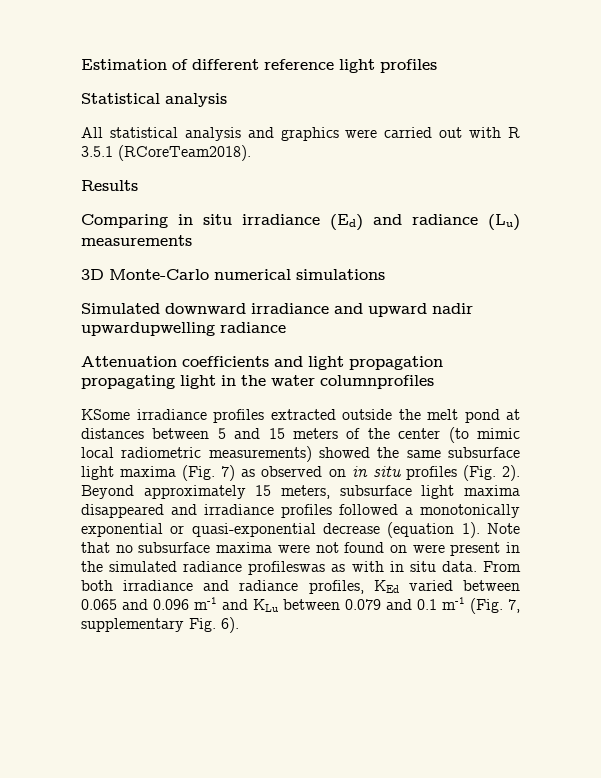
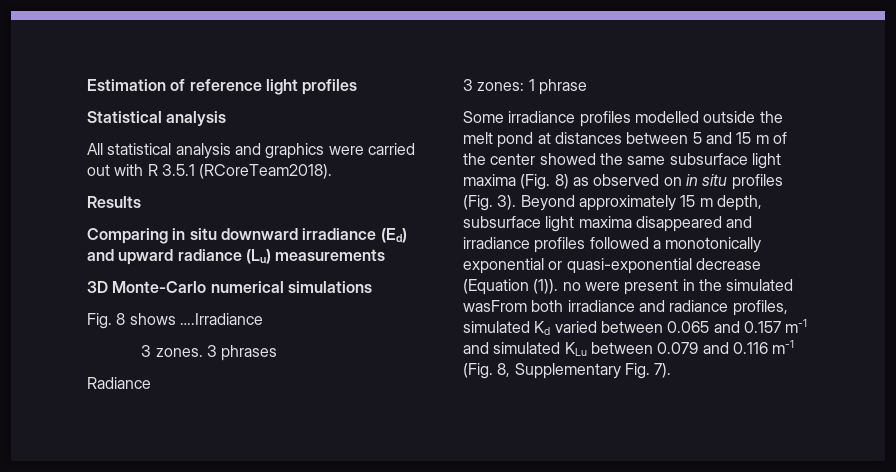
- Estimation of different reference light profiles
+ Estimation of reference light profiles
- Comparing in situ irradiance (Ed) and radiance (Lu) measurements
+ Comparing in situ downward irradiance (Ed) and upward radiance (Lu) measurements
- Simulated downward irradiance and upward nadir upwardupwelling radiance
- Attenuation coefficients and light propagation propagating light in the water columnprofiles
- KSome irradiance profiles extracted outside the melt pond at distances between 5 and 15 meters of the center (to mimic local radiometric measurements) showed the same subsurface light maxima (Fig. 7) as observed on in situ profiles (Fig. 2).
+ Fig. 8 shows ….Irradiance
+ 3 zones. 3 phrases
+ Radiance
+ 3 zones: 1 phrase
+ Some irradiance profiles modelled outside the melt pond at distances between 5 and 15 m of the center showed the same subsurface light maxima (Fig. 8) as observed on in situ profiles (Fig. 3).
- Beyond approximately 15 meters, subsurface light maxima disappeared and irradiance profiles followed a monotonically exponential or quasi-exponential decrease (equation 1). Note that no subsurface maxima were not found on were present in the simulated radiance profileswas as with in situ data. From both irradiance and radiance profiles, KEd varied between 0.065 and 0.096 m-1 and KLu between 0.079 and 0.1 m-1 (Fig. 7, supplementary Fig. 6).
+ Beyond approximately 15 m depth, subsurface light maxima disappeared and irradiance profiles followed a monotonically exponential or quasi-exponential decrease (Equation (1)). no were present in the simulated wasFrom both irradiance and radiance profiles, simulated Kd varied between 0.065 and 0.157 m-1 and simulated KLu between 0.079 and 0.116 m-1 (Fig. 8, Supplementary Fig. 7).

